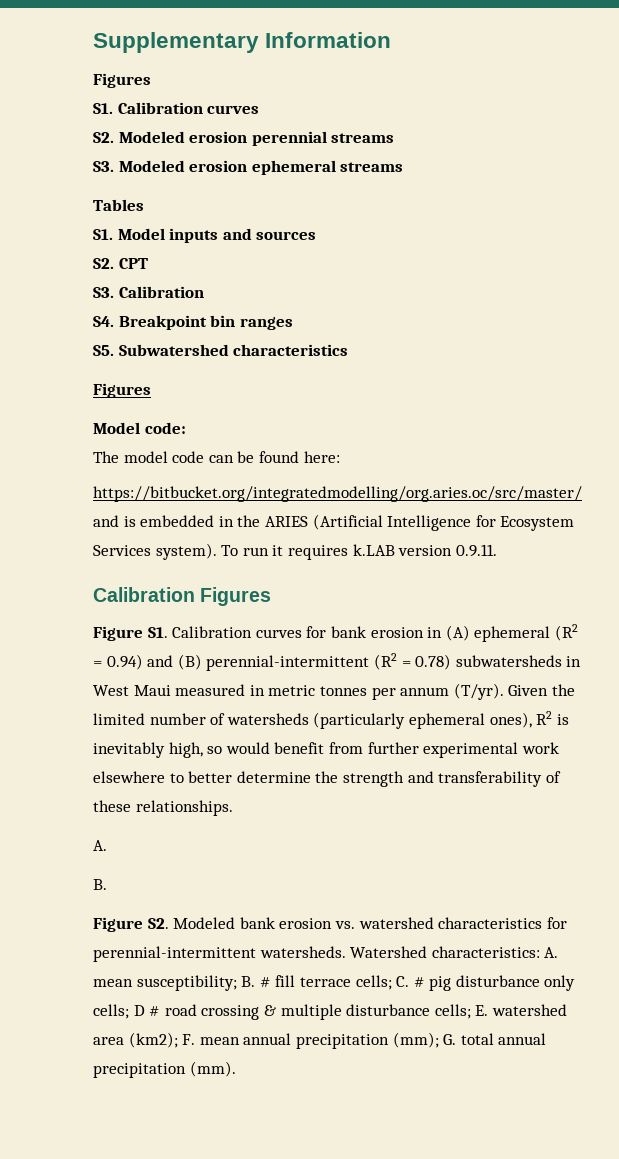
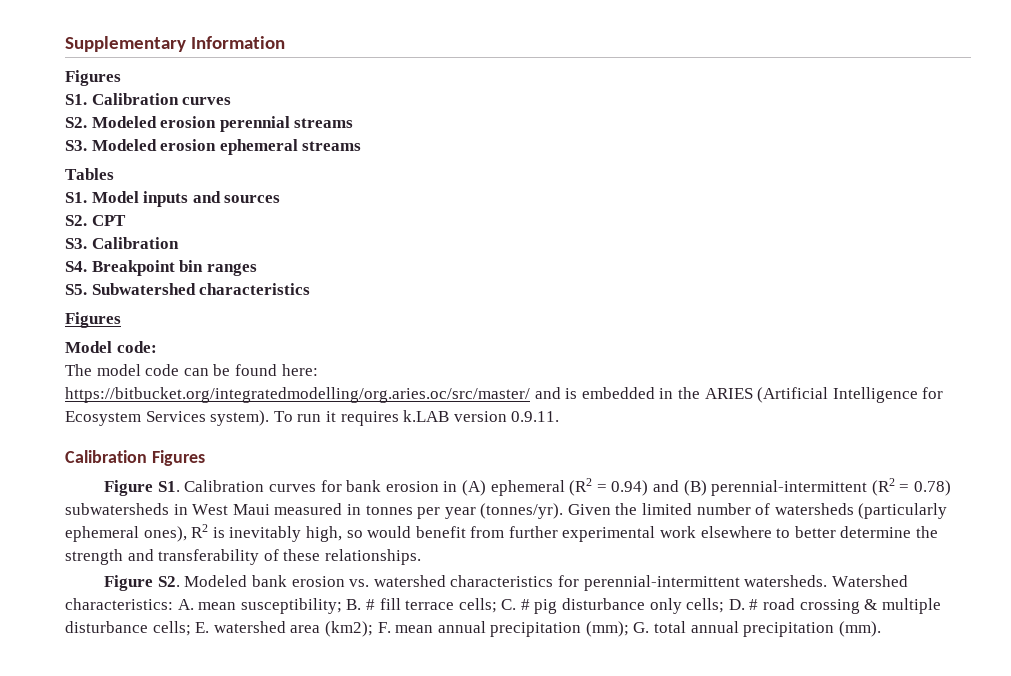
- Figure S1. Calibration curves for bank erosion in (A) ephemeral (R2 = 0.94) and (B) perennial-intermittent (R2 = 0.78) subwatersheds in West Maui measured in metric tonnes per annum (T/yr).
+ Figure S1. Calibration curves for bank erosion in (A) ephemeral (R2 = 0.94) and (B) perennial-intermittent (R2 = 0.78) subwatersheds in West Maui measured in tonnes per year (tonnes/yr).
  Given the limited number of watersheds (particularly ephemeral ones), R2 is inevitably high, so would benefit from further experimental work elsewhere to better determine the strength and transferability of these relationships.
- A.
- B.
- Watershed characteristics: A. mean susceptibility; B. # fill terrace cells; C. # pig disturbance only cells; D # road crossing & multiple disturbance cells; E. watershed area (km2); F. mean annual precipitation (mm); G. total annual precipitation (mm).
+ Watershed characteristics: A. mean susceptibility; B. # fill terrace cells; C. # pig disturbance only cells; D. # road crossing & multiple disturbance cells; E. watershed area (km2); F. mean annual precipitation (mm); G. total annual precipitation (mm).

